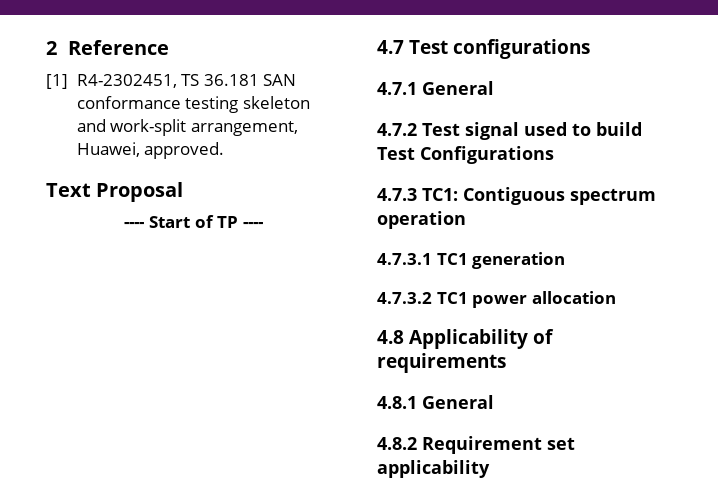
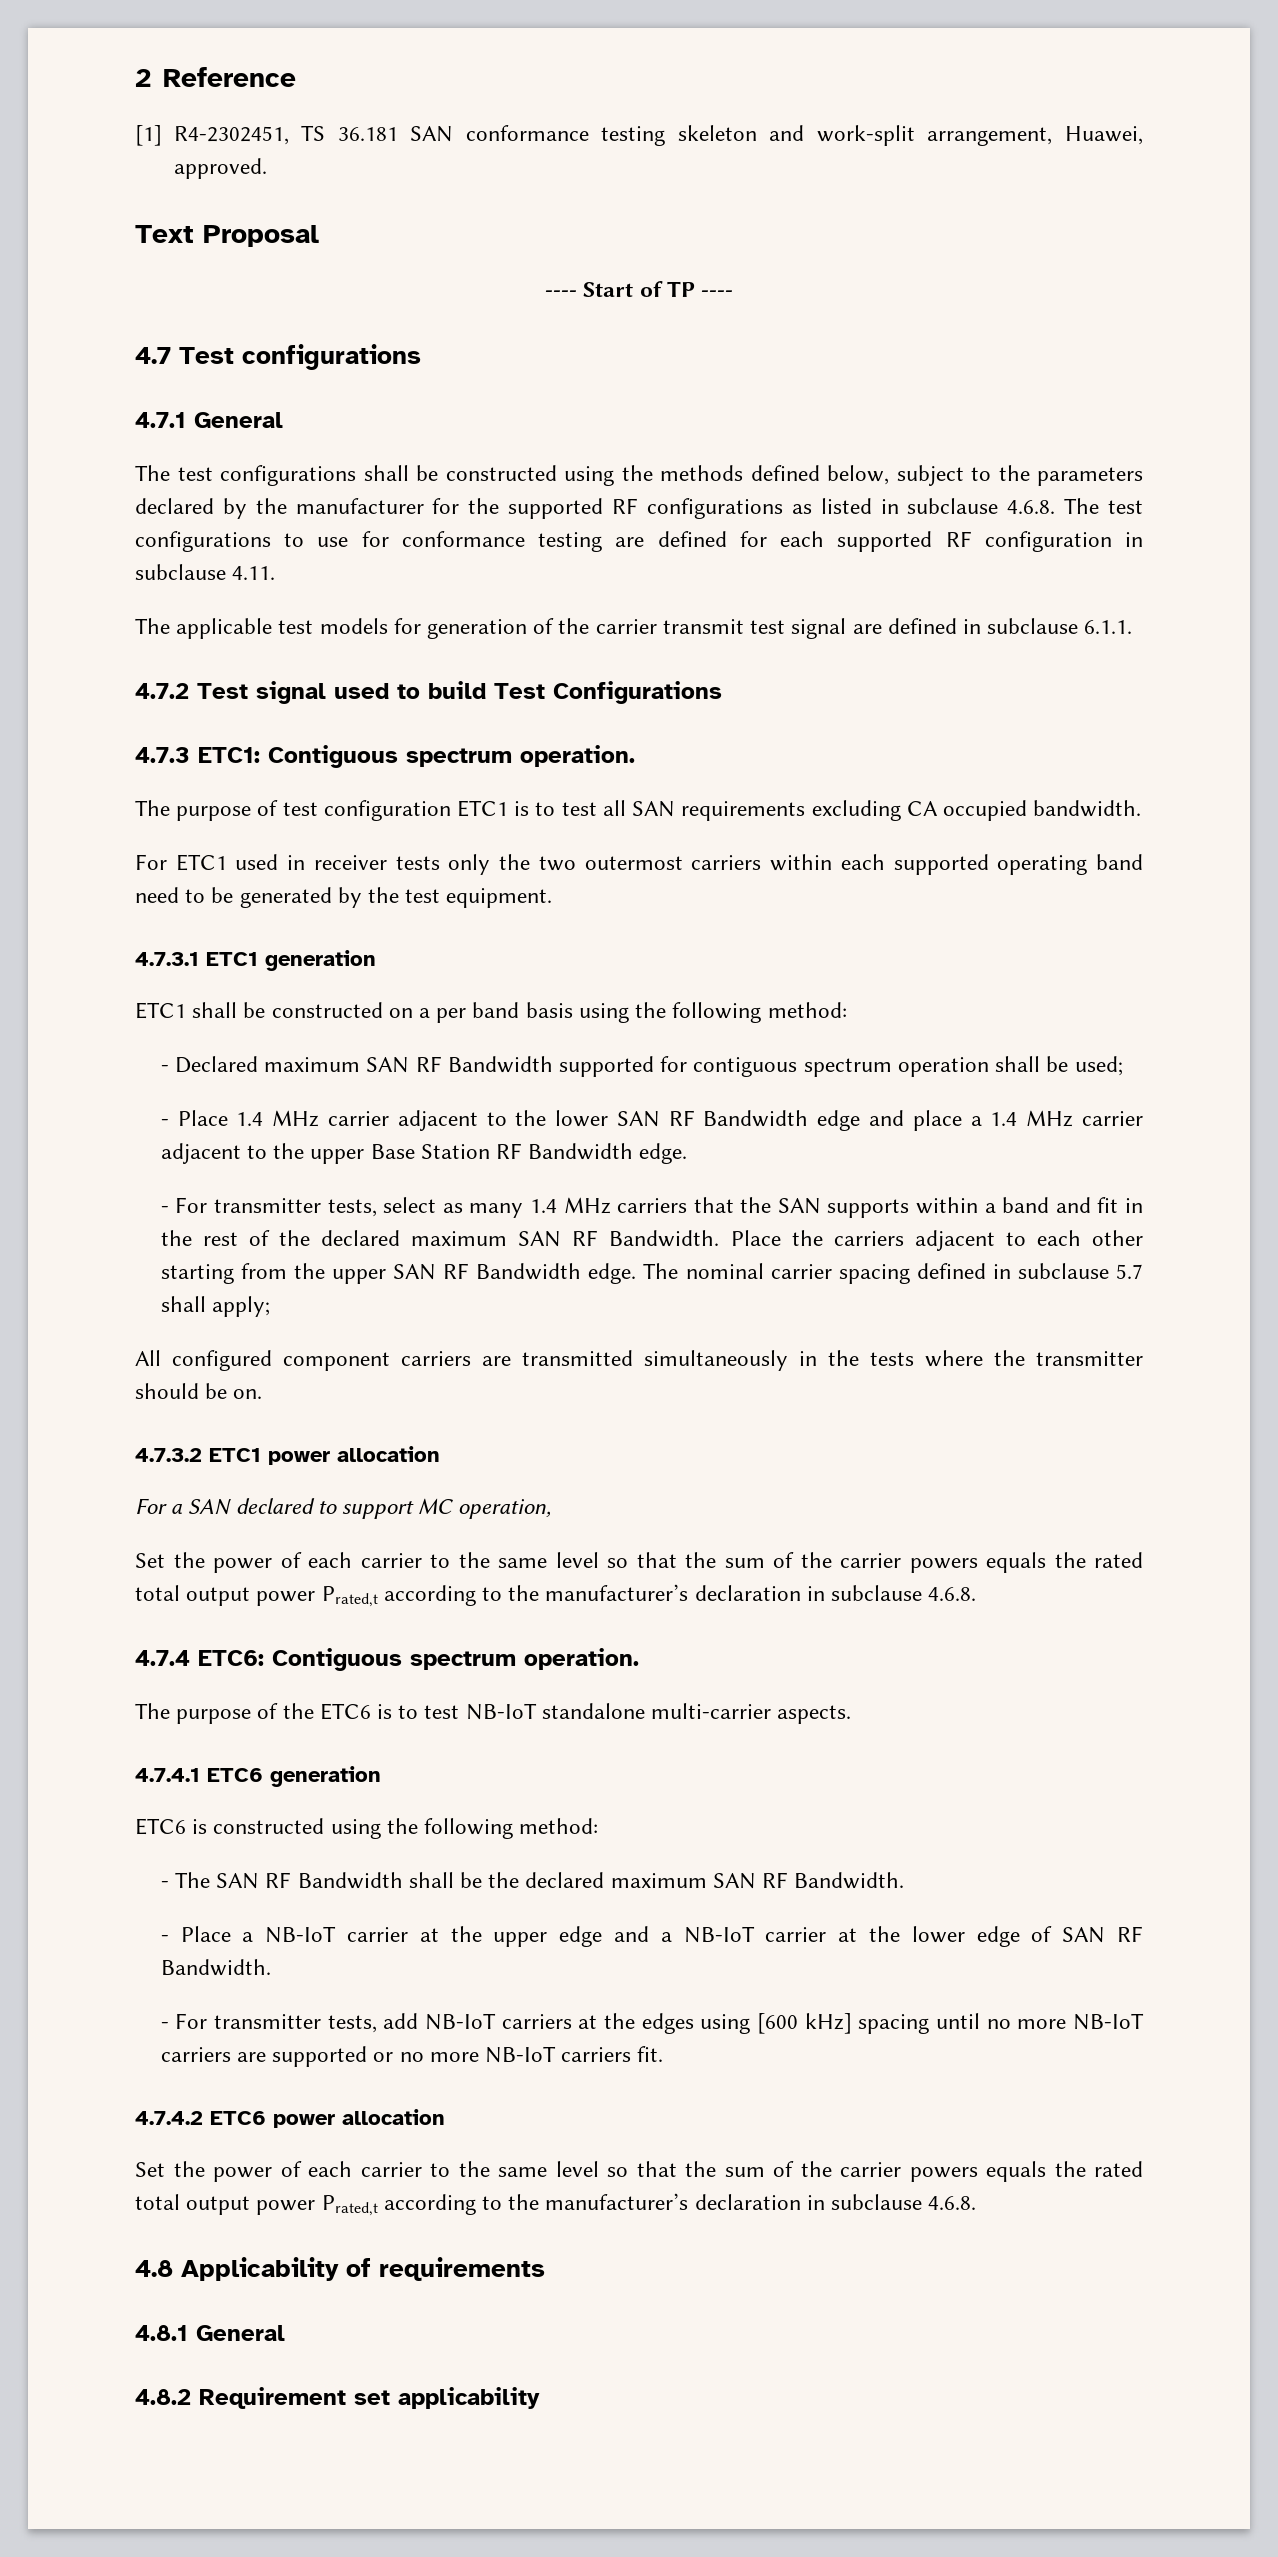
+ The test configurations shall be constructed using the methods defined below, subject to the parameters declared by the manufacturer for the supported RF configurations as listed in subclause 4.6.8. The test configurations to use for conformance testing are defined for each supported RF configuration in subclause 4.11.
+ The applicable test models for generation of the carrier transmit test signal are defined in subclause 6.1.1.
- 4.7.3 TC1: Contiguous spectrum operation
+ 4.7.3 ETC1: Contiguous spectrum operation.
+ The purpose of test configuration ETC1 is to test all SAN requirements excluding CA occupied bandwidth.
+ For ETC1 used in receiver tests only the two outermost carriers within each supported operating band need to be generated by the test equipment.
- 4.7.3.1 TC1 generation
+ 4.7.3.1 ETC1 generation
+ ETC1 shall be constructed on a per band basis using the following method:
+ - Declared maximum SAN RF Bandwidth supported for contiguous spectrum operation shall be used;
+ - Place 1.4 MHz carrier adjacent to the lower SAN RF Bandwidth edge and place a 1.4 MHz carrier adjacent to the upper Base Station RF Bandwidth edge.
+ - For transmitter tests, select as many 1.4 MHz carriers that the SAN supports within a band and fit in the rest of the declared maximum SAN RF Bandwidth. Place the carriers adjacent to each other starting from the upper SAN RF Bandwidth edge. The nominal carrier spacing defined in subclause 5.7 shall apply;
+ All configured component carriers are transmitted simultaneously in the tests where the transmitter should be on.
- 4.7.3.2 TC1 power allocation
+ 4.7.3.2 ETC1 power allocation
+ For a SAN declared to support MC operation,
+ Set the power of each carrier to the same level so that the sum of the carrier powers equals the rated total output power Prated,t according to the manufacturer’s declaration in subclause 4.6.8.
+ 4.7.4 ETC6: Contiguous spectrum operation.
+ The purpose of the ETC6 is to test NB-IoT standalone multi-carrier aspects.
+ 4.7.4.1 ETC6 generation
+ ETC6 is constructed using the following method:
+ - The SAN RF Bandwidth shall be the declared maximum SAN RF Bandwidth.
+ - Place a NB-IoT carrier at the upper edge and a NB-IoT carrier at the lower edge of SAN RF Bandwidth.
+ - For transmitter tests, add NB-IoT carriers at the edges using [600 kHz] spacing until no more NB-IoT carriers are supported or no more NB-IoT carriers fit.
+ 4.7.4.2 ETC6 power allocation
+ Set the power of each carrier to the same level so that the sum of the carrier powers equals the rated total output power Prated,t according to the manufacturer’s declaration in subclause 4.6.8.

